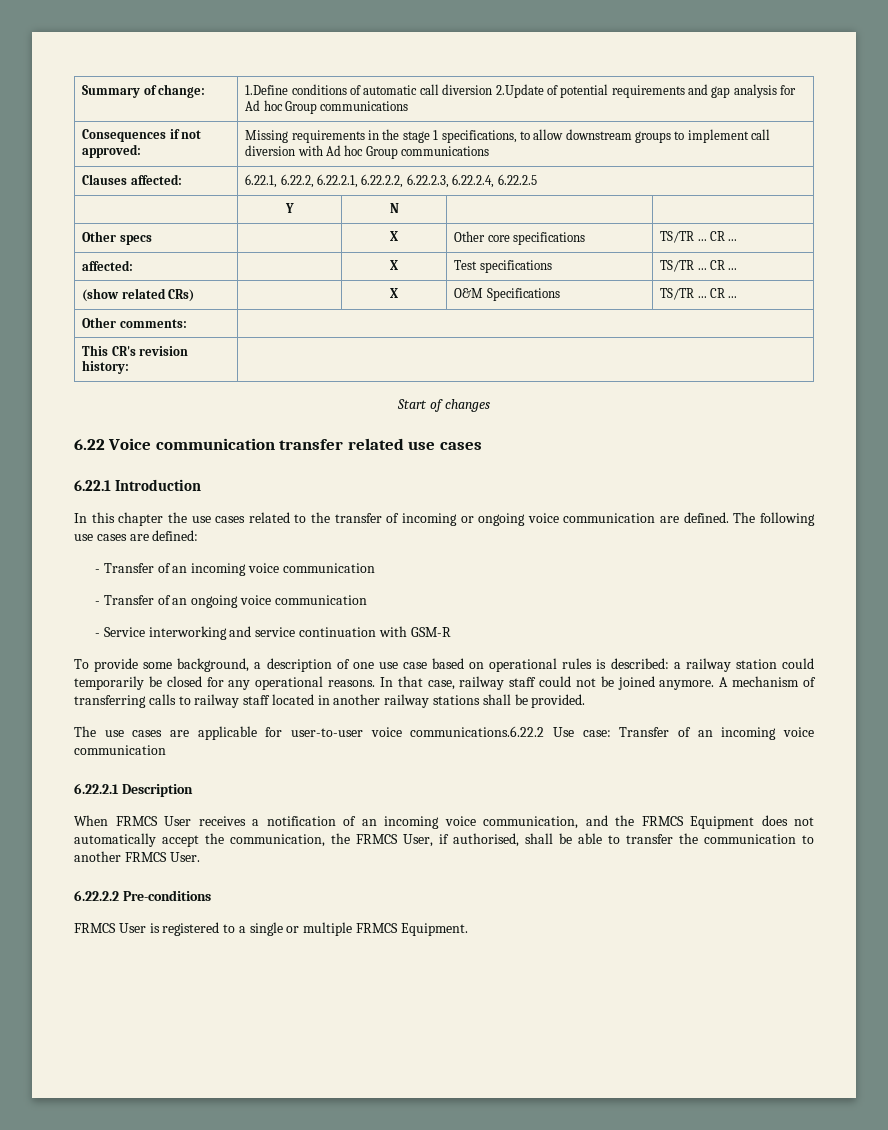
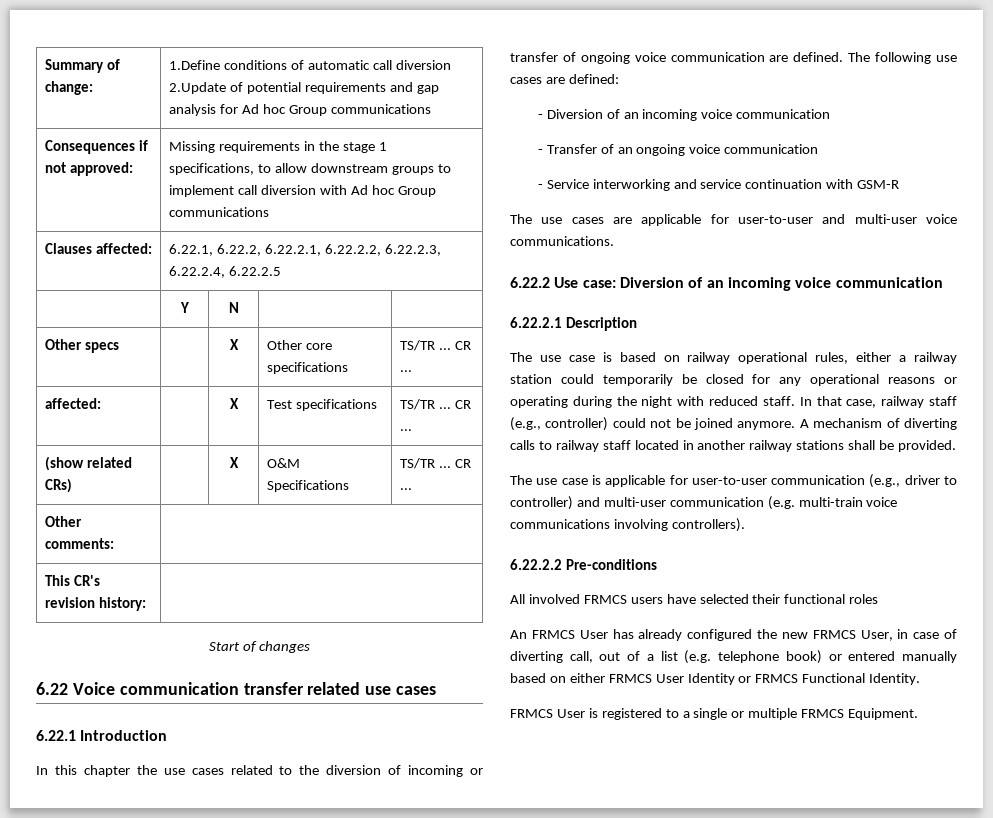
- In this chapter the use cases related to the transfer of incoming or ongoing voice communication are defined.
+ In this chapter the use cases related to the diversion of incoming or transfer of ongoing voice communication are defined.
- - Transfer of an incoming voice communication
+ - Diversion of an incoming voice communication
- To provide some background, a description of one use case based on operational rules is described: a railway station could temporarily be closed for any operational reasons.
+ The use cases are applicable for user-to-user and multi-user voice communications.
+ 6.22.2 Use case: Diversion of an incoming voice communication
+ 6.22.2.1 Description
+ The use case is based on railway operational rules, either a railway station could temporarily be closed for any operational reasons or operating during the night with reduced staff.
- In that case, railway staff could not be joined anymore.
+ In that case, railway staff (e.g., controller) could not be joined anymore.
- A mechanism of transferring calls to railway staff located in another railway stations shall be provided.
+ A mechanism of diverting calls to railway staff located in another railway stations shall be provided.
- The use cases are applicable for user-to-user voice communications.6.22.2 Use case: Transfer of an incoming voice communication
- 6.22.2.1 Description
- When FRMCS User receives a notification of an incoming voice communication, and the FRMCS Equipment does not automatically accept the communication, the FRMCS User, if authorised, shall be able to transfer the communication to another FRMCS User.
+ The use case is applicable for user-to-user communication (e.g., driver to controller) and multi-user communication (e.g. multi-train voice communications involving controllers).
  6.22.2.2 Pre-conditions
+ All involved FRMCS users have selected their functional roles
+ An FRMCS User has already configured the new FRMCS User, in case of diverting call, out of a list (e.g. telephone book) or entered manually based on either FRMCS User Identity or FRMCS Functional Identity.

